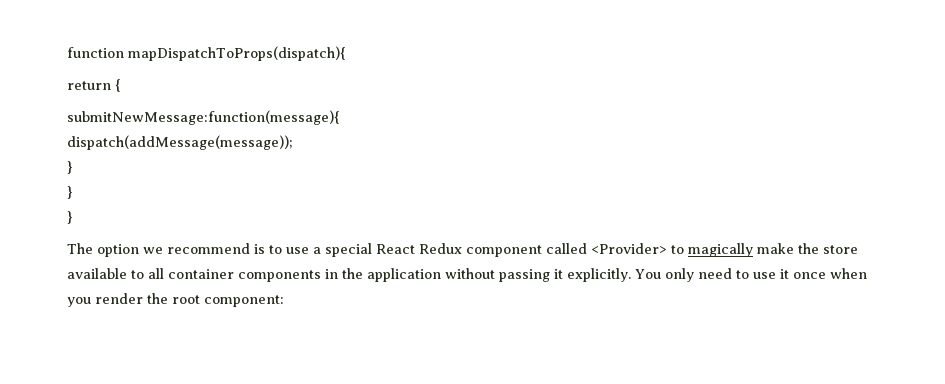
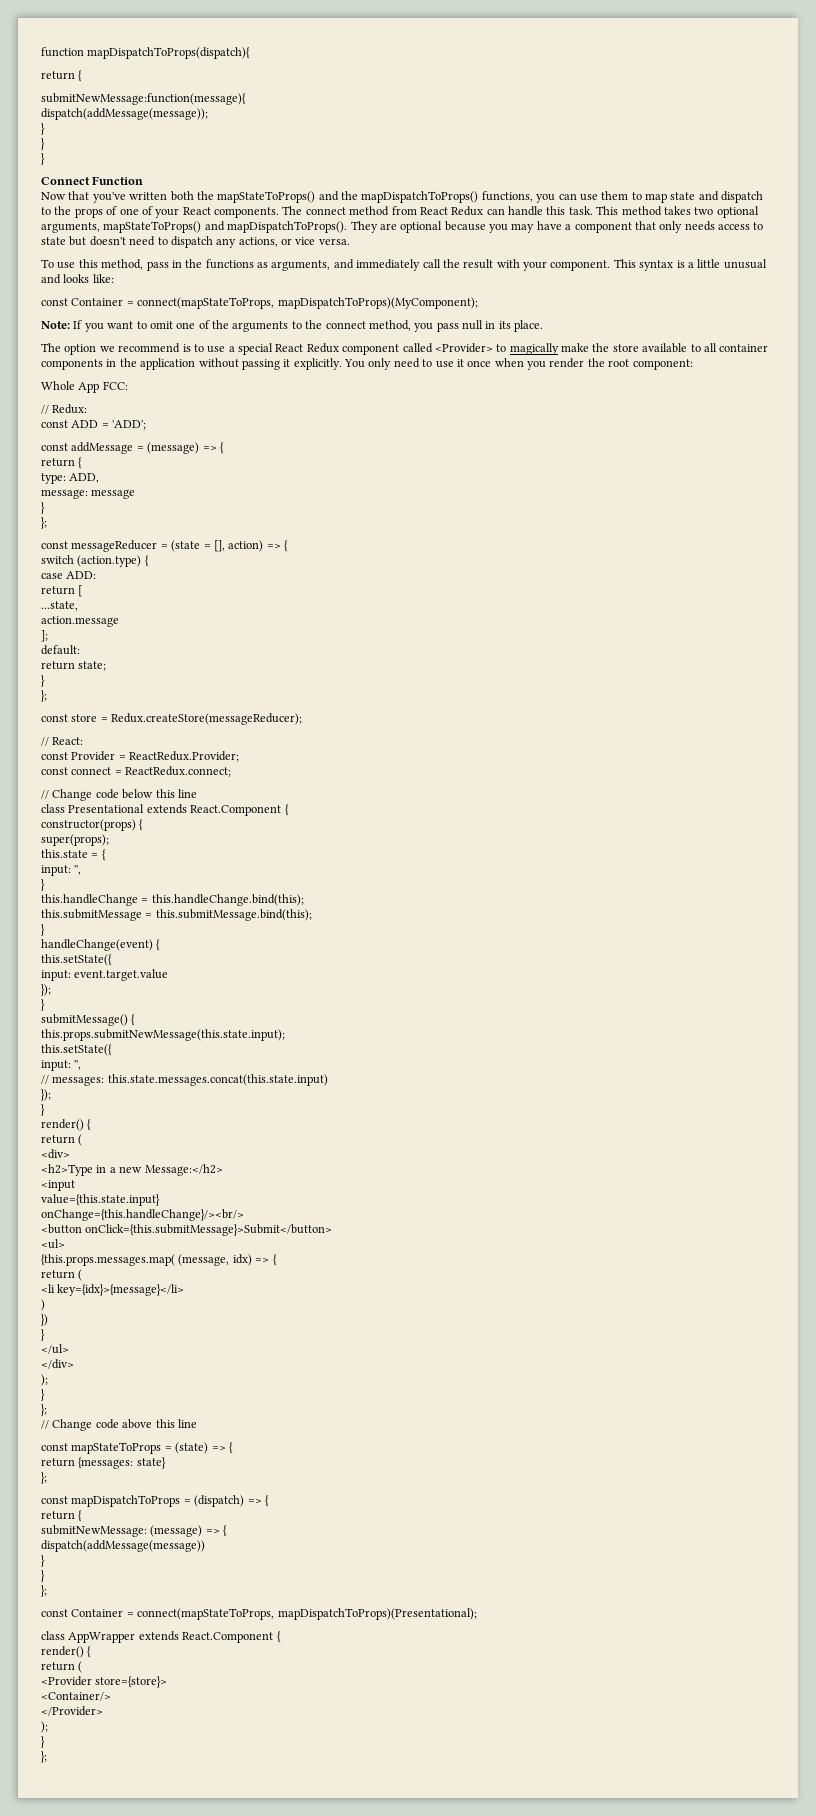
+ Connect Function
+ Now that you've written both the mapStateToProps() and the mapDispatchToProps() functions, you can use them to map state and dispatch to the props of one of your React components. The connect method from React Redux can handle this task. This method takes two optional arguments, mapStateToProps() and mapDispatchToProps(). They are optional because you may have a component that only needs access to state but doesn't need to dispatch any actions, or vice versa.
+ To use this method, pass in the functions as arguments, and immediately call the result with your component. This syntax is a little unusual and looks like:
+ const Container = connect(mapStateToProps, mapDispatchToProps)(MyComponent);
+ Note: If you want to omit one of the arguments to the connect method, you pass null in its place.
+ Whole App FCC:
+ // Redux:
+ const ADD = 'ADD';
+ const addMessage = (message) => {
+ return {
+ type: ADD,
+ message: message
+ }
+ };
+ const messageReducer = (state = [], action) => {
+ switch (action.type) {
+ case ADD:
+ return [
+ ...state,
+ action.message
+ ];
+ default:
+ return state;
+ }
+ };
+ const store = Redux.createStore(messageReducer);
+ // React:
+ const Provider = ReactRedux.Provider;
+ const connect = ReactRedux.connect;
+ // Change code below this line
+ class Presentational extends React.Component {
+ constructor(props) {
+ super(props);
+ this.state = {
+ input: '',
+ }
+ this.handleChange = this.handleChange.bind(this);
+ this.submitMessage = this.submitMessage.bind(this);
+ }
+ handleChange(event) {
+ this.setState({
+ input: event.target.value
+ });
+ }
+ submitMessage() {
+ this.props.submitNewMessage(this.state.input);
+ this.setState({
+ input: '',
+ // messages: this.state.messages.concat(this.state.input)
+ });
+ }
+ render() {
+ return (
+ <div>
+ <h2>Type in a new Message:</h2>
+ <input
+ value={this.state.input}
+ onChange={this.handleChange}/><br/>
+ <button onClick={this.submitMessage}>Submit</button>
+ <ul>
+ {this.props.messages.map( (message, idx) => {
+ return (
+ <li key={idx}>{message}</li>
+ )
+ })
+ }
+ </ul>
+ </div>
+ );
+ }
+ };
+ // Change code above this line
+ const mapStateToProps = (state) => {
+ return {messages: state}
+ };
+ const mapDispatchToProps = (dispatch) => {
+ return {
+ submitNewMessage: (message) => {
+ dispatch(addMessage(message))
+ }
+ }
+ };
+ const Container = connect(mapStateToProps, mapDispatchToProps)(Presentational);
+ class AppWrapper extends React.Component {
+ render() {
+ return (
+ <Provider store={store}>
+ <Container/>
+ </Provider>
+ );
+ }
+ };

